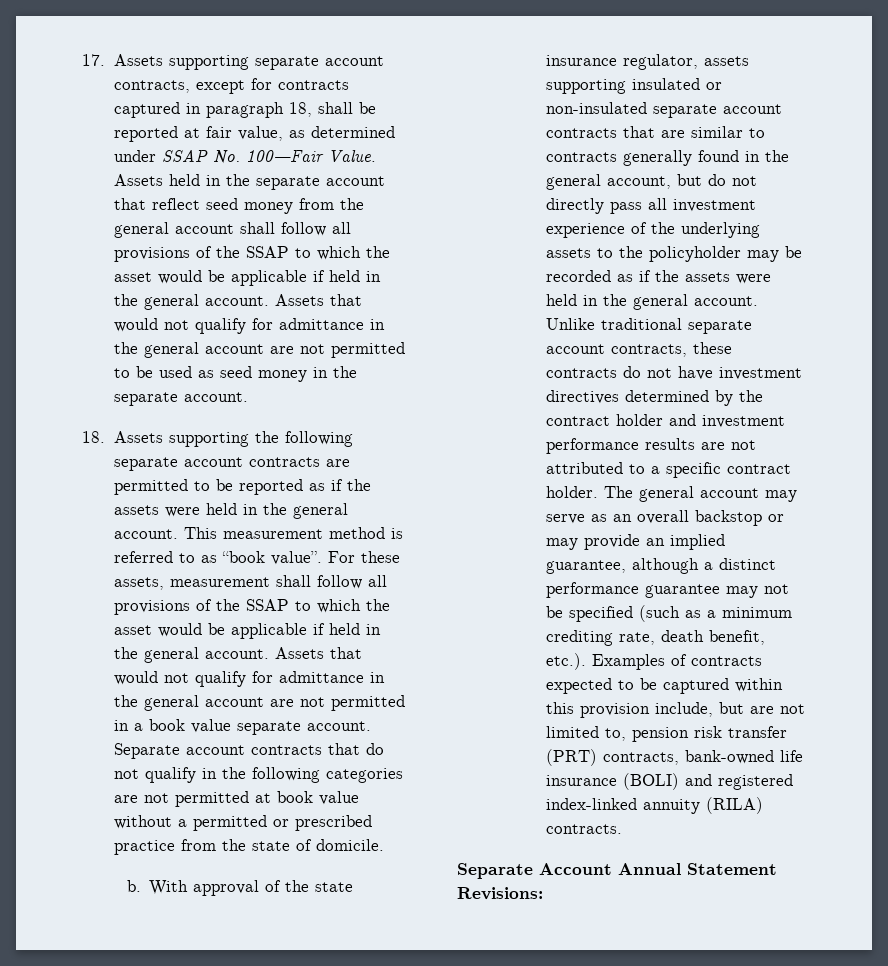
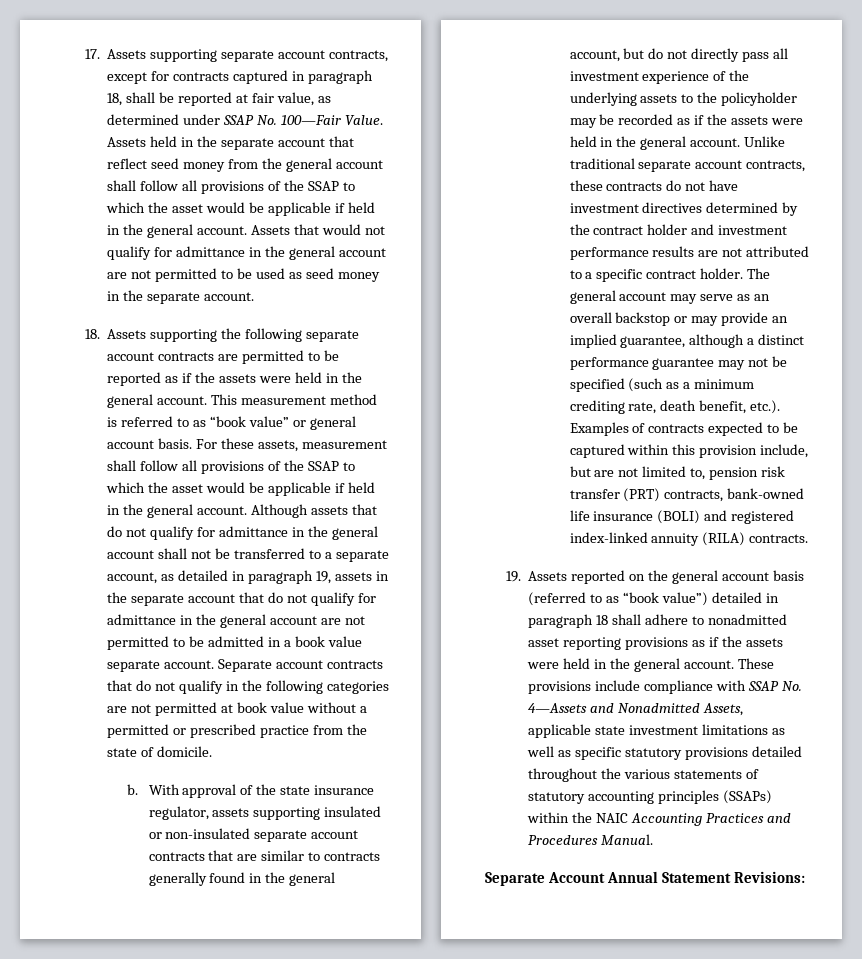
- This measurement method is referred to as “book value”.
+ This measurement method is referred to as “book value” or general account basis.
- Assets that would not qualify for admittance in the general account are not permitted in a book value separate account.
+ Although assets that do not qualify for admittance in the general account shall not be transferred to a separate account, as detailed in paragraph 19, assets in the separate account that do not qualify for admittance in the general account are not permitted to be admitted in a book value separate account.
+ 19. Assets reported on the general account basis (referred to as “book value”) detailed in paragraph 18 shall adhere to nonadmitted asset reporting provisions as if the assets were held in the general account. These provisions include compliance with SSAP No. 4—Assets and Nonadmitted Assets, applicable state investment limitations as well as specific statutory provisions detailed throughout the various statements of statutory accounting principles (SSAPs) within the NAIC Accounting Practices and Procedures Manual.

